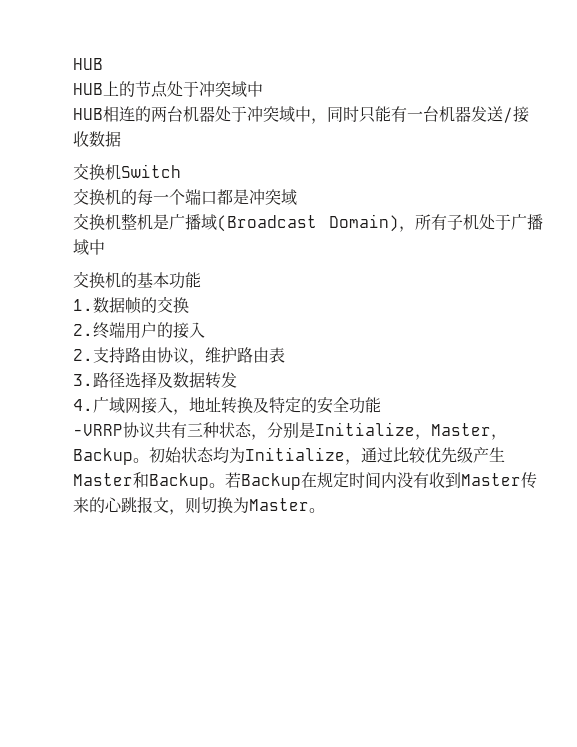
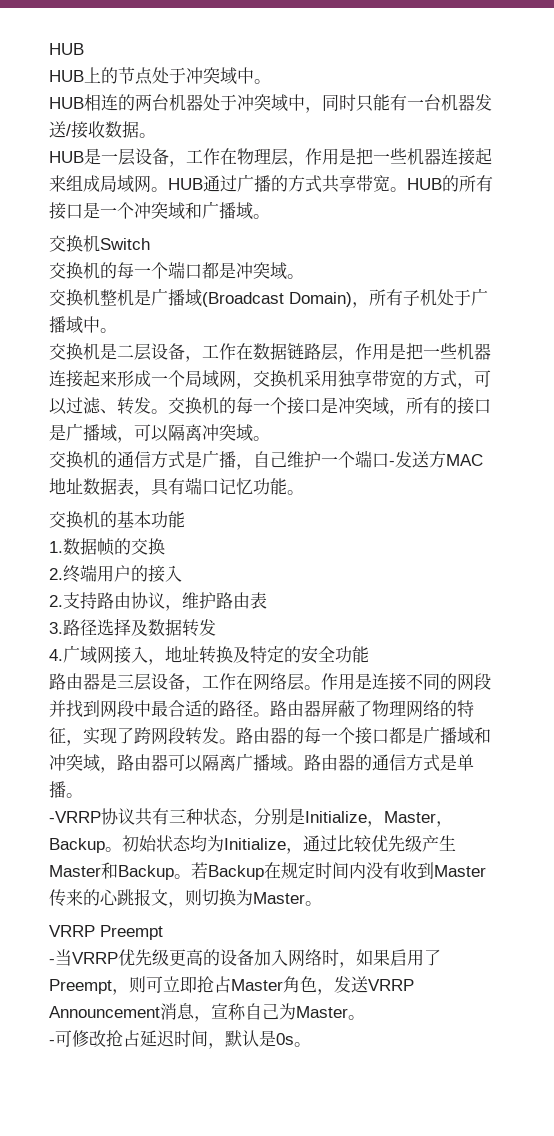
- HUB上的节点处于冲突域中
+ HUB上的节点处于冲突域中。
- HUB相连的两台机器处于冲突域中，同时只能有一台机器发送/接收数据
+ HUB相连的两台机器处于冲突域中，同时只能有一台机器发送/接收数据。
+ HUB是一层设备，工作在物理层，作用是把一些机器连接起来组成局域网。HUB通过广播的方式共享带宽。HUB的所有接口是一个冲突域和广播域。
- 交换机的每一个端口都是冲突域
+ 交换机的每一个端口都是冲突域。
- 交换机整机是广播域(Broadcast Domain)，所有子机处于广播域中
+ 交换机整机是广播域(Broadcast Domain)，所有子机处于广播域中。
+ 交换机是二层设备，工作在数据链路层，作用是把一些机器连接起来形成一个局域网，交换机采用独享带宽的方式，可以过滤、转发。交换机的每一个接口是冲突域，所有的接口是广播域，可以隔离冲突域。
+ 交换机的通信方式是广播，自己维护一个端口-发送方MAC地址数据表，具有端口记忆功能。
+ 路由器是三层设备，工作在网络层。作用是连接不同的网段并找到网段中最合适的路径。路由器屏蔽了物理网络的特征，实现了跨网段转发。路由器的每一个接口都是广播域和冲突域，路由器可以隔离广播域。路由器的通信方式是单播。
+ VRRP Preempt
+ -当VRRP优先级更高的设备加入网络时，如果启用了Preempt，则可立即抢占Master角色，发送VRRP Announcement消息，宣称自己为Master。
+ -可修改抢占延迟时间，默认是0s。

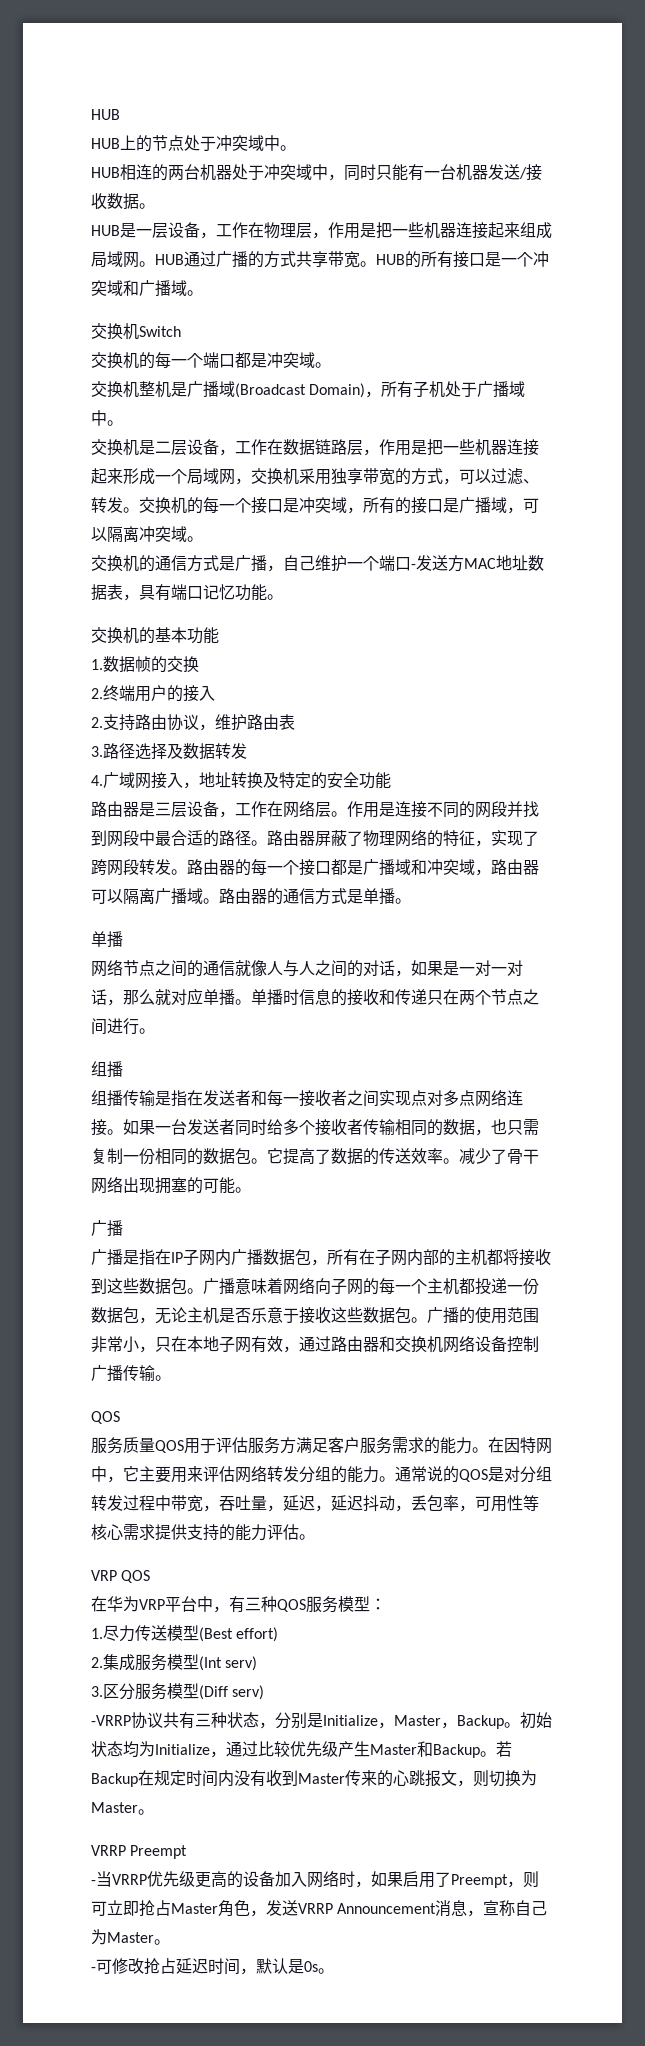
  路由器的通信方式是单播。
+ 单播
+ 网络节点之间的通信就像人与人之间的对话，如果是一对一对话，那么就对应单播。单播时信息的接收和传递只在两个节点之间进行。
+ 组播
+ 组播传输是指在发送者和每一接收者之间实现点对多点网络连接。如果一台发送者同时给多个接收者传输相同的数据，也只需复制一份相同的数据包。它提高了数据的传送效率。减少了骨干网络出现拥塞的可能。
+ 广播
+ 广播是指在IP子网内广播数据包，所有在子网内部的主机都将接收到这些数据包。广播意味着网络向子网的每一个主机都投递一份数据包，无论主机是否乐意于接收这些数据包。广播的使用范围非常小，只在本地子网有效，通过路由器和交换机网络设备控制广播传输。
+ QOS
+ 服务质量QOS用于评估服务方满足客户服务需求的能力。在因特网中，它主要用来评估网络转发分组的能力。通常说的QOS是对分组转发过程中带宽，吞吐量，延迟，延迟抖动，丢包率，可用性等核心需求提供支持的能力评估。
+ VRP QOS
+ 在华为VRP平台中，有三种QOS服务模型：
+ 1.尽力传送模型(Best effort)
+ 2.集成服务模型(Int serv)
+ 3.区分服务模型(Diff serv)

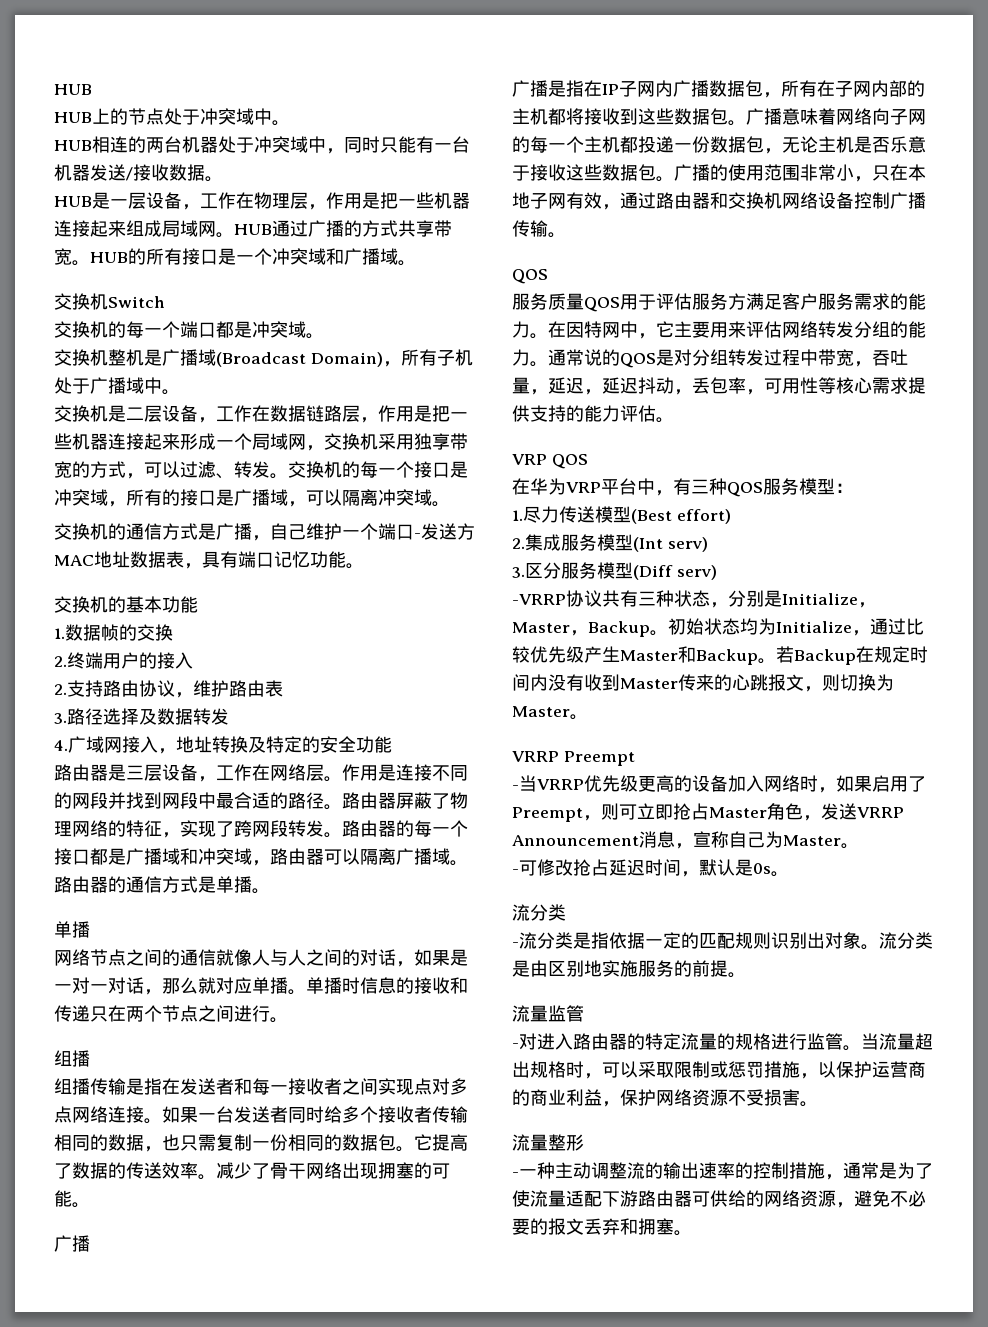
  -可修改抢占延迟时间，默认是0s。
+ 流分类
+ -流分类是指依据一定的匹配规则识别出对象。流分类是由区别地实施服务的前提。
+ 流量监管
+ -对进入路由器的特定流量的规格进行监管。当流量超出规格时，可以采取限制或惩罚措施，以保护运营商的商业利益，保护网络资源不受损害。
+ 流量整形
+ -一种主动调整流的输出速率的控制措施，通常是为了使流量适配下游路由器可供给的网络资源，避免不必要的报文丢弃和拥塞。

